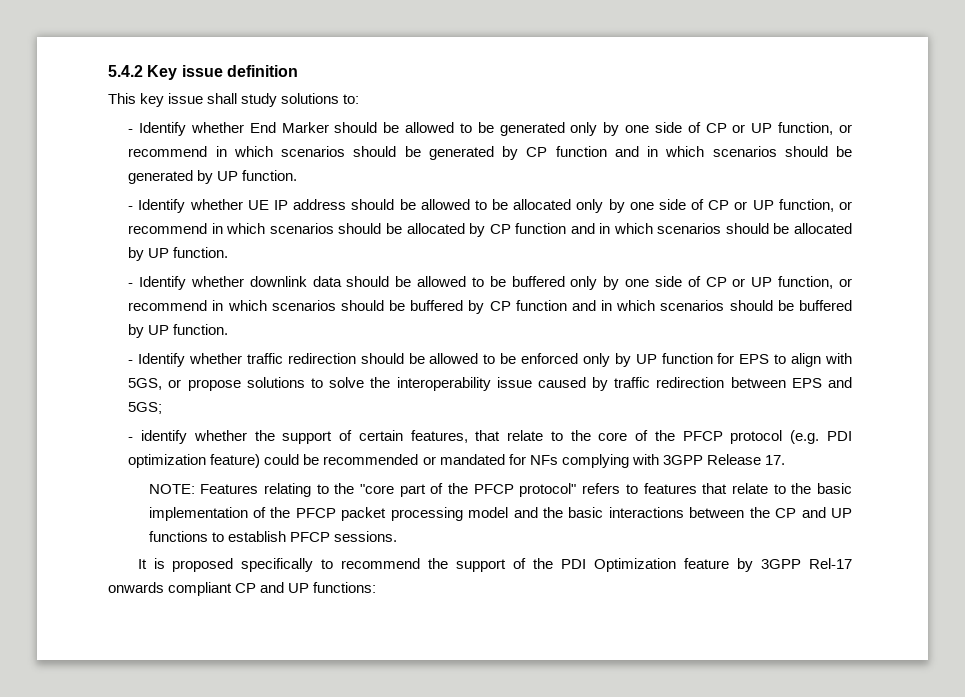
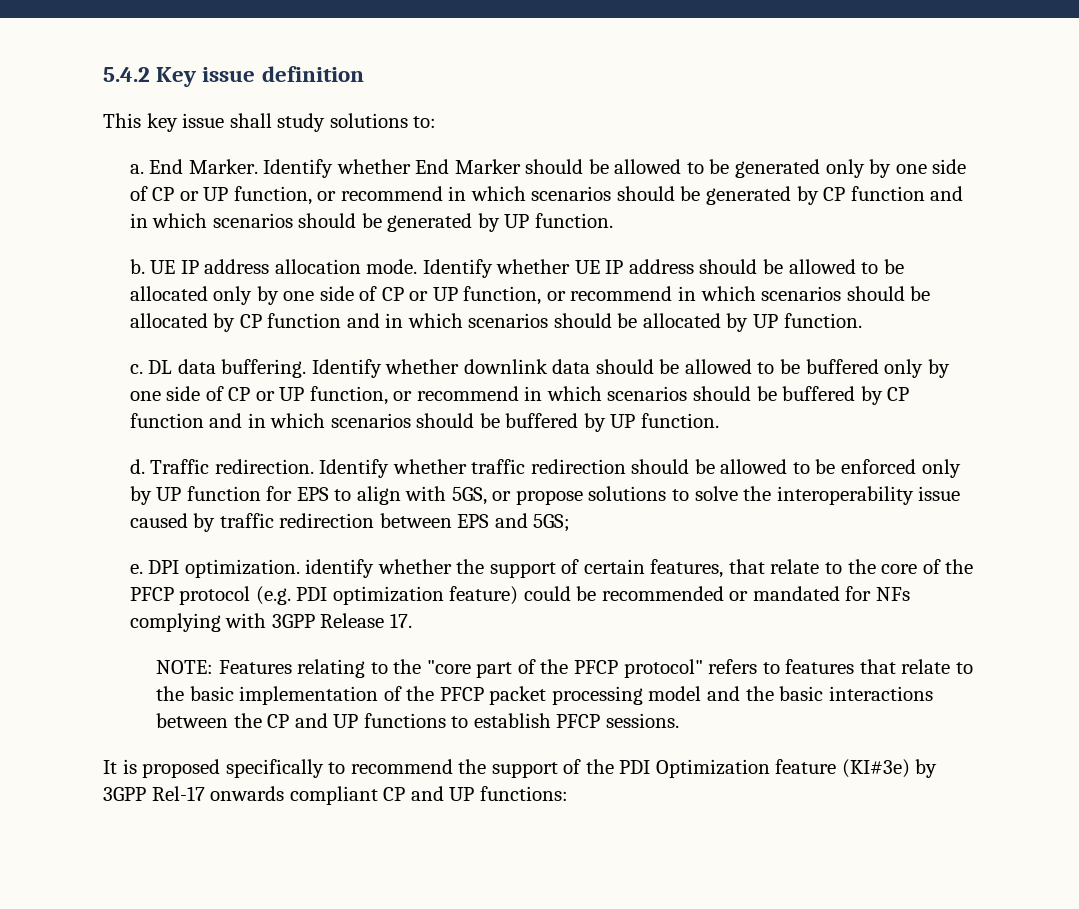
- - Identify whether End Marker should be allowed to be generated only by one side of CP or UP function, or recommend in which scenarios should be generated by CP function and in which scenarios should be generated by UP function.
+ a. End Marker. Identify whether End Marker should be allowed to be generated only by one side of CP or UP function, or recommend in which scenarios should be generated by CP function and in which scenarios should be generated by UP function.
- - Identify whether UE IP address should be allowed to be allocated only by one side of CP or UP function, or recommend in which scenarios should be allocated by CP function and in which scenarios should be allocated by UP function.
+ b. UE IP address allocation mode. Identify whether UE IP address should be allowed to be allocated only by one side of CP or UP function, or recommend in which scenarios should be allocated by CP function and in which scenarios should be allocated by UP function.
- - Identify whether downlink data should be allowed to be buffered only by one side of CP or UP function, or recommend in which scenarios should be buffered by CP function and in which scenarios should be buffered by UP function.
+ c. DL data buffering. Identify whether downlink data should be allowed to be buffered only by one side of CP or UP function, or recommend in which scenarios should be buffered by CP function and in which scenarios should be buffered by UP function.
- - Identify whether traffic redirection should be allowed to be enforced only by UP function for EPS to align with 5GS, or propose solutions to solve the interoperability issue caused by traffic redirection between EPS and 5GS;
+ d. Traffic redirection. Identify whether traffic redirection should be allowed to be enforced only by UP function for EPS to align with 5GS, or propose solutions to solve the interoperability issue caused by traffic redirection between EPS and 5GS;
- - identify whether the support of certain features, that relate to the core of the PFCP protocol (e.g. PDI optimization feature) could be recommended or mandated for NFs complying with 3GPP Release 17.
+ e. DPI optimization. identify whether the support of certain features, that relate to the core of the PFCP protocol (e.g. PDI optimization feature) could be recommended or mandated for NFs complying with 3GPP Release 17.
- It is proposed specifically to recommend the support of the PDI Optimization feature by 3GPP Rel-17 onwards compliant CP and UP functions:
+ It is proposed specifically to recommend the support of the PDI Optimization feature (KI#3e) by 3GPP Rel-17 onwards compliant CP and UP functions:

